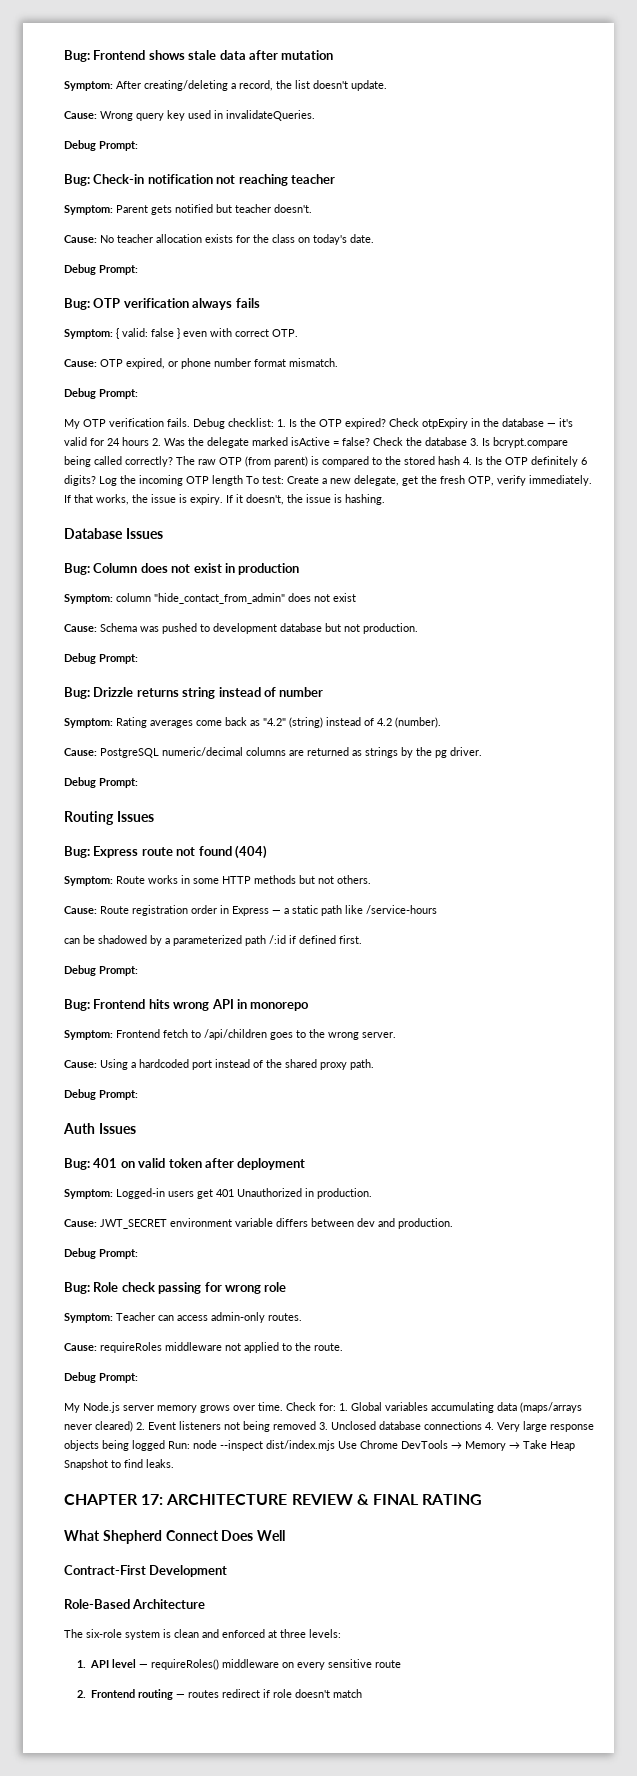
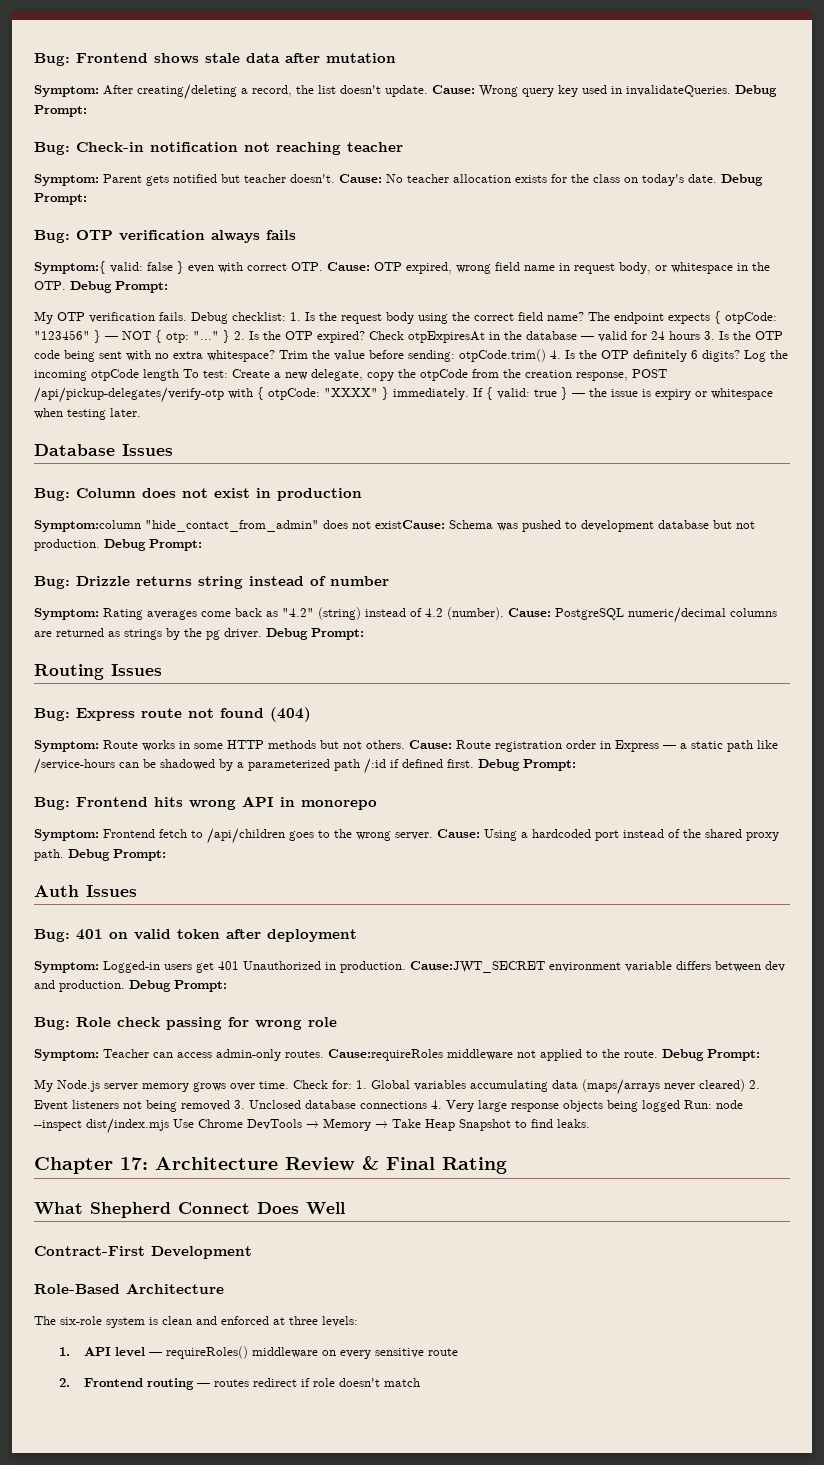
- Symptom: After creating/deleting a record, the list doesn't update.
- Cause: Wrong query key used in invalidateQueries.
- Debug Prompt:
+ Symptom: After creating/deleting a record, the list doesn't update. Cause: Wrong query key used in invalidateQueries. Debug Prompt:
- Symptom: Parent gets notified but teacher doesn't.
- Cause: No teacher allocation exists for the class on today's date.
- Debug Prompt:
+ Symptom: Parent gets notified but teacher doesn't. Cause: No teacher allocation exists for the class on today's date. Debug Prompt:
- Symptom: { valid: false } even with correct OTP.
- Cause: OTP expired, or phone number format mismatch.
- Debug Prompt:
+ Symptom:{ valid: false } even with correct OTP. Cause: OTP expired, wrong field name in request body, or whitespace in the OTP. Debug Prompt:
- Debug checklist: 1. Is the OTP expired?
+ Debug checklist: 1. Is the request body using the correct field name? The endpoint expects { otpCode: "123456" } — NOT { otp: "..." } 2. Is the OTP expired?
- Check otpExpiry in the database — it's valid for 24 hours 2. Was the delegate marked isActive = false? Check the database 3. Is bcrypt.compare being called correctly? The raw OTP (from parent) is compared to the stored hash 4. Is the OTP definitely 6 digits?
+ Check otpExpiresAt in the database — valid for 24 hours 3. Is the OTP code being sent with no extra whitespace? Trim the value before sending: otpCode.trim() 4. Is the OTP definitely 6 digits?
- Log the incoming OTP length To test: Create a new delegate, get the fresh OTP, verify immediately. If that works, the issue is expiry. If it doesn't, the issue is hashing.
+ Log the incoming otpCode length To test: Create a new delegate, copy the otpCode from the creation response, POST /api/pickup-delegates/verify-otp with { otpCode: "XXXX" } immediately. If { valid: true } — the issue is expiry or whitespace when testing later.
- Symptom: column "hide_contact_from_admin" does not exist
- Cause: Schema was pushed to development database but not production.
- Debug Prompt:
+ Symptom:column "hide_contact_from_admin" does not existCause: Schema was pushed to development database but not production. Debug Prompt:
- Symptom: Rating averages come back as "4.2" (string) instead of 4.2 (number).
- Cause: PostgreSQL numeric/decimal columns are returned as strings by the pg driver.
- Debug Prompt:
+ Symptom: Rating averages come back as "4.2" (string) instead of 4.2 (number). Cause: PostgreSQL numeric/decimal columns are returned as strings by the pg driver. Debug Prompt:
- Symptom: Route works in some HTTP methods but not others.
- Cause: Route registration order in Express — a static path like /service-hours
- can be shadowed by a parameterized path /:id if defined first.
- Debug Prompt:
+ Symptom: Route works in some HTTP methods but not others. Cause: Route registration order in Express — a static path like /service-hours can be shadowed by a parameterized path /:id if defined first. Debug Prompt:
- Symptom: Frontend fetch to /api/children goes to the wrong server.
- Cause: Using a hardcoded port instead of the shared proxy path.
- Debug Prompt:
+ Symptom: Frontend fetch to /api/children goes to the wrong server. Cause: Using a hardcoded port instead of the shared proxy path. Debug Prompt:
- Symptom: Logged-in users get 401 Unauthorized in production.
- Cause: JWT_SECRET environment variable differs between dev and production.
- Debug Prompt:
+ Symptom: Logged-in users get 401 Unauthorized in production. Cause:JWT_SECRET environment variable differs between dev and production. Debug Prompt:
- Symptom: Teacher can access admin-only routes.
- Cause: requireRoles middleware not applied to the route.
- Debug Prompt:
+ Symptom: Teacher can access admin-only routes. Cause:requireRoles middleware not applied to the route. Debug Prompt:
- CHAPTER 17: ARCHITECTURE REVIEW & FINAL RATING
+ Chapter 17: Architecture Review & Final Rating

